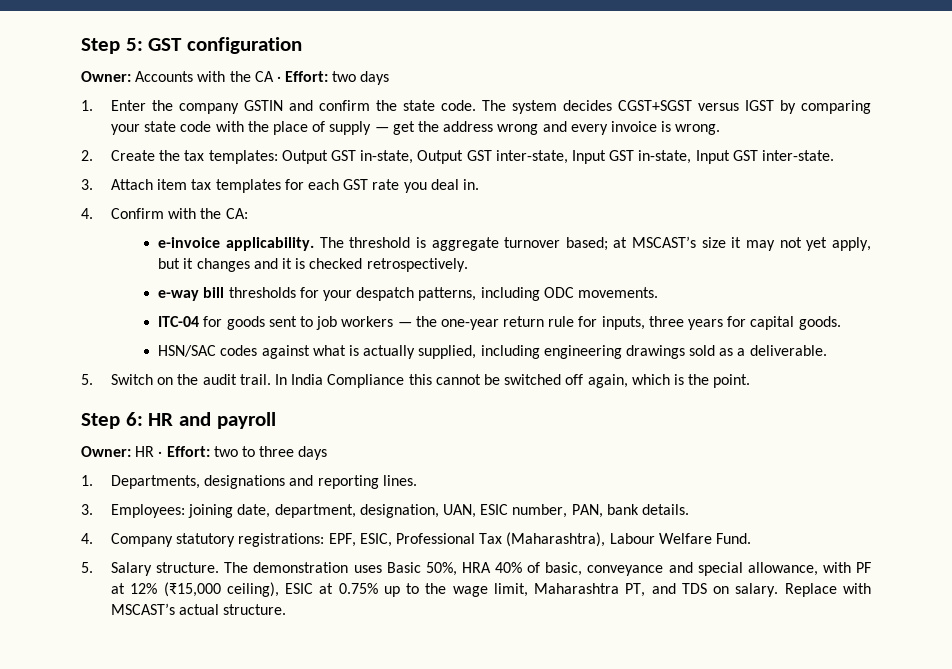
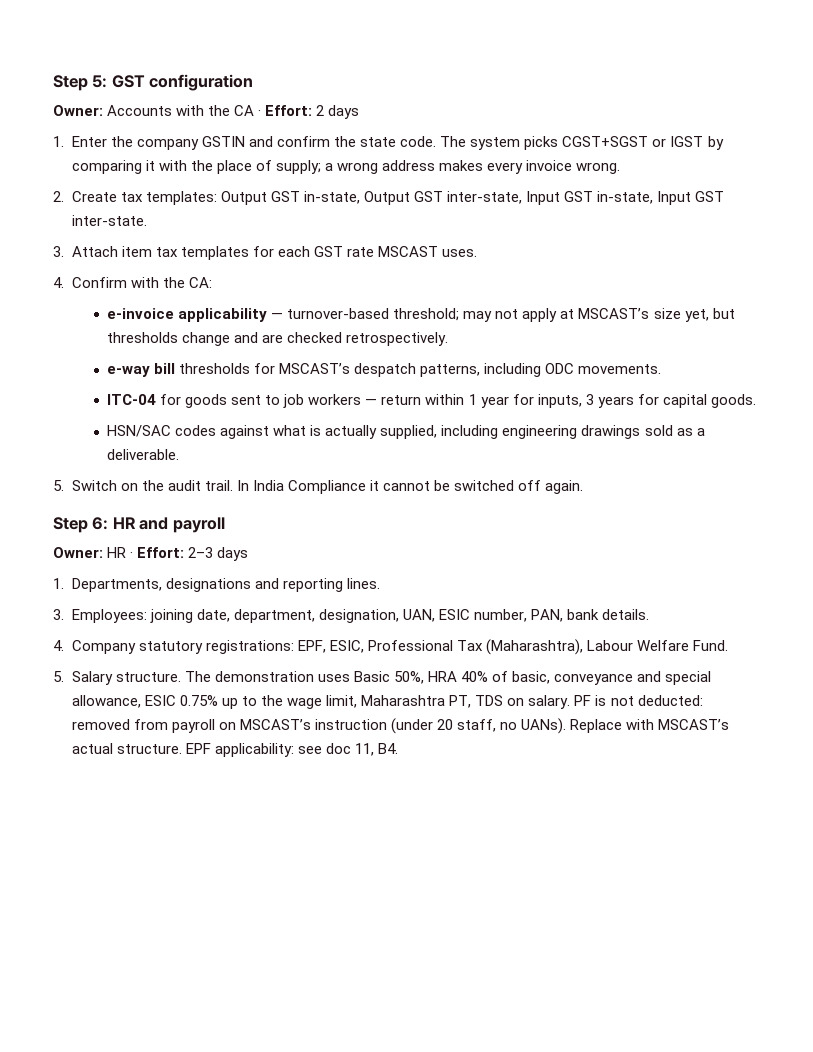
- Owner: Accounts with the CA · Effort: two days
+ Owner: Accounts with the CA · Effort: 2 days
- The system decides CGST+SGST versus IGST by comparing your state code with the place of supply — get the address wrong and every invoice is wrong.
+ The system picks CGST+SGST or IGST by comparing it with the place of supply; a wrong address makes every invoice wrong.
- 2. Create the tax templates: Output GST in-state, Output GST inter-state, Input GST in-state, Input GST inter-state.
+ 2. Create tax templates: Output GST in-state, Output GST inter-state, Input GST in-state, Input GST inter-state.
- 3. Attach item tax templates for each GST rate you deal in.
+ 3. Attach item tax templates for each GST rate MSCAST uses.
- e-invoice applicability. The threshold is aggregate turnover based; at MSCAST’s size it may not yet apply, but it changes and it is checked retrospectively.
+ e-invoice applicability — turnover-based threshold; may not apply at MSCAST’s size yet, but thresholds change and are checked retrospectively.
- e-way bill thresholds for your despatch patterns, including ODC movements.
+ e-way bill thresholds for MSCAST’s despatch patterns, including ODC movements.
- ITC-04 for goods sent to job workers — the one-year return rule for inputs, three years for capital goods.
+ ITC-04 for goods sent to job workers — return within 1 year for inputs, 3 years for capital goods.
- In India Compliance this cannot be switched off again, which is the point.
+ In India Compliance it cannot be switched off again.
- Owner: HR · Effort: two to three days
+ Owner: HR · Effort: 2–3 days
- The demonstration uses Basic 50%, HRA 40% of basic, conveyance and special allowance, with PF at 12% (₹15,000 ceiling), ESIC at 0.75% up to the wage limit, Maharashtra PT, and TDS on salary.
+ The demonstration uses Basic 50%, HRA 40% of basic, conveyance and special allowance, ESIC 0.75% up to the wage limit, Maharashtra PT, TDS on salary.
+ PF is not deducted: removed from payroll on MSCAST’s instruction (under 20 staff, no UANs).
+ EPF applicability: see doc 11, B4.

